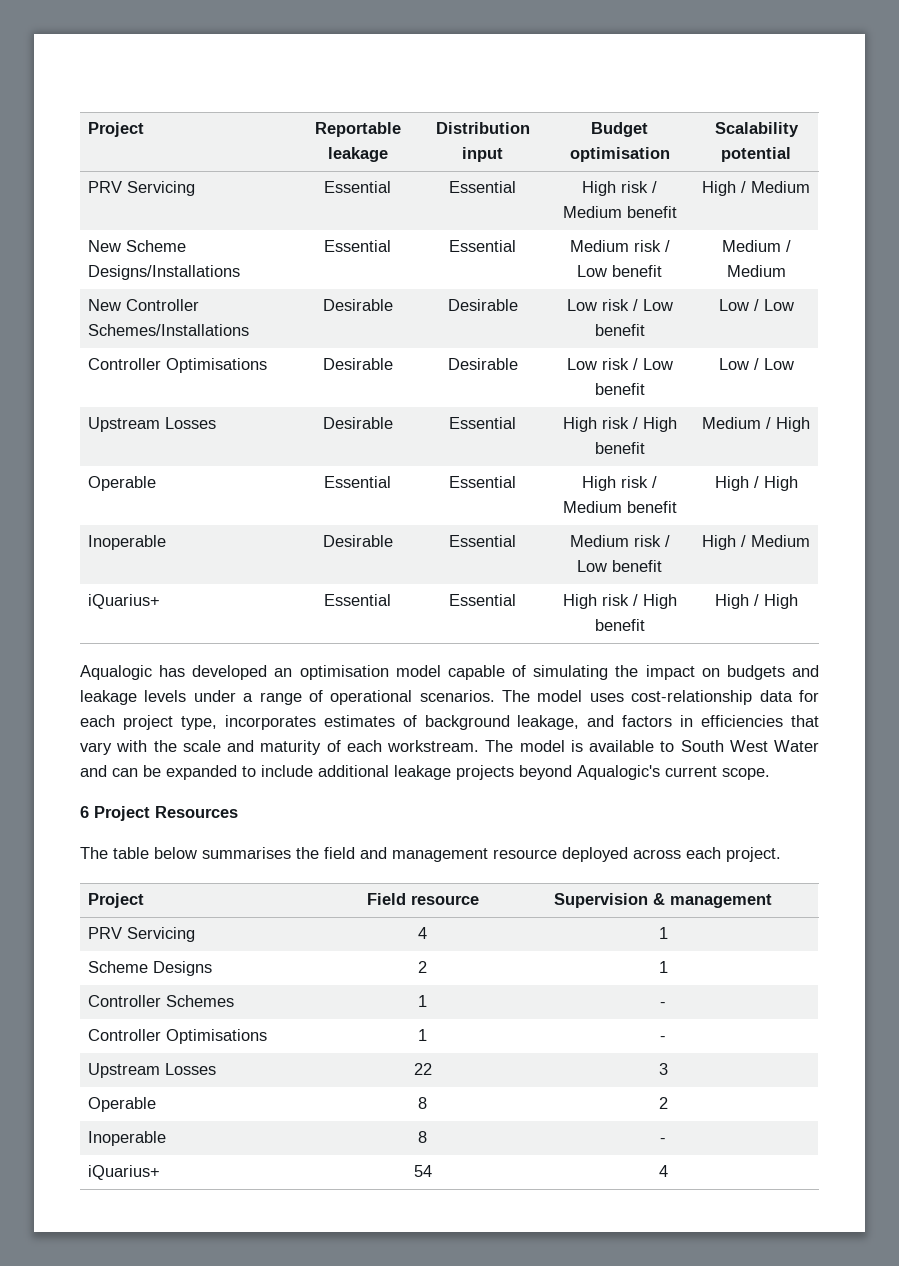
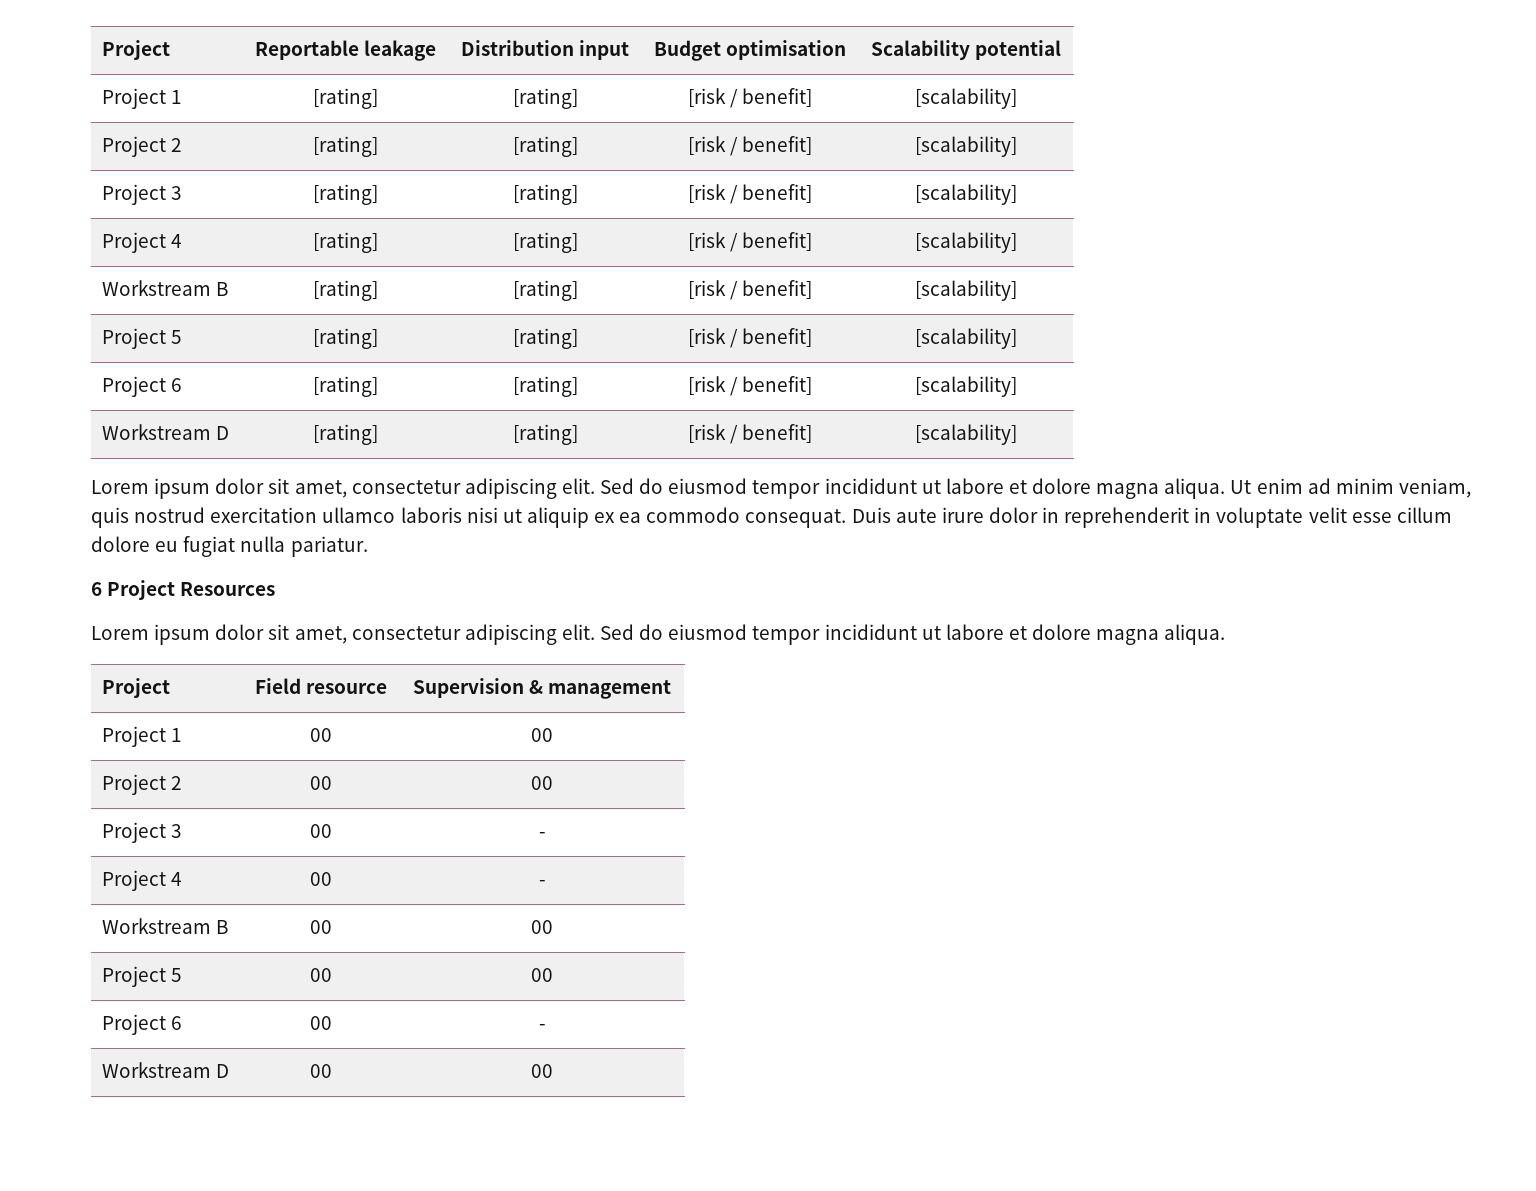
- PRV Servicing | Essential | Essential | High risk / Medium benefit | High / Medium
- New Scheme Designs/Installations | Essential | Essential | Medium risk / Low benefit | Medium / Medium
- New Controller Schemes/Installations | Desirable | Desirable | Low risk / Low benefit | Low / Low
- Controller Optimisations | Desirable | Desirable | Low risk / Low benefit | Low / Low
- Upstream Losses | Desirable | Essential | High risk / High benefit | Medium / High
- Operable | Essential | Essential | High risk / Medium benefit | High / High
- Inoperable | Desirable | Essential | Medium risk / Low benefit | High / Medium
- iQuarius+ | Essential | Essential | High risk / High benefit | High / High
- Aqualogic has developed an optimisation model capable of simulating the impact on budgets and leakage levels under a range of operational scenarios. The model uses cost-relationship data for each project type, incorporates estimates of background leakage, and factors in efficiencies that vary with the scale and maturity of each workstream. The model is available to South West Water and can be expanded to include additional leakage projects beyond Aqualogic's current scope.
+ Project 1 | [rating] | [rating] | [risk / benefit] | [scalability]
+ Project 2 | [rating] | [rating] | [risk / benefit] | [scalability]
+ Project 3 | [rating] | [rating] | [risk / benefit] | [scalability]
+ Project 4 | [rating] | [rating] | [risk / benefit] | [scalability]
+ Workstream B | [rating] | [rating] | [risk / benefit] | [scalability]
+ Project 5 | [rating] | [rating] | [risk / benefit] | [scalability]
+ Project 6 | [rating] | [rating] | [risk / benefit] | [scalability]
+ Workstream D | [rating] | [rating] | [risk / benefit] | [scalability]
+ Lorem ipsum dolor sit amet, consectetur adipiscing elit. Sed do eiusmod tempor incididunt ut labore et dolore magna aliqua. Ut enim ad minim veniam, quis nostrud exercitation ullamco laboris nisi ut aliquip ex ea commodo consequat. Duis aute irure dolor in reprehenderit in voluptate velit esse cillum dolore eu fugiat nulla pariatur.
  6 Project Resources
- The table below summarises the field and management resource deployed across each project.
+ Lorem ipsum dolor sit amet, consectetur adipiscing elit. Sed do eiusmod tempor incididunt ut labore et dolore magna aliqua.
- PRV Servicing | 4 | 1
- Scheme Designs | 2 | 1
- Controller Schemes | 1 | -
- Controller Optimisations | 1 | -
- Upstream Losses | 22 | 3
- Operable | 8 | 2
- Inoperable | 8 | -
- iQuarius+ | 54 | 4
+ Project 1 | 00 | 00
+ Project 2 | 00 | 00
+ Project 3 | 00 | -
+ Project 4 | 00 | -
+ Workstream B | 00 | 00
+ Project 5 | 00 | 00
+ Project 6 | 00 | -
+ Workstream D | 00 | 00

